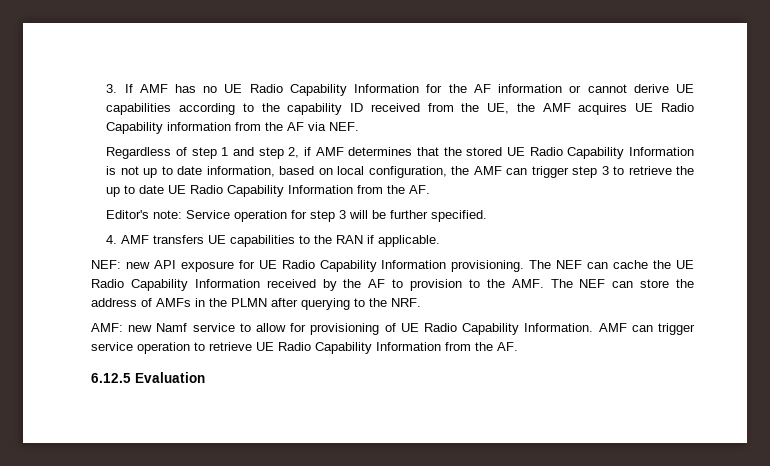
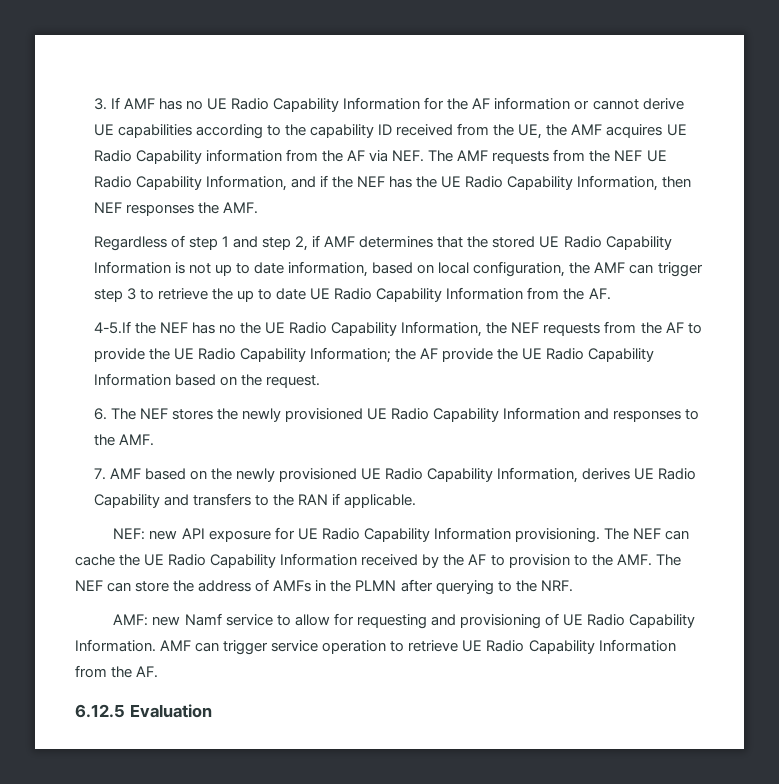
- 3. If AMF has no UE Radio Capability Information for the AF information or cannot derive UE capabilities according to the capability ID received from the UE, the AMF acquires UE Radio Capability information from the AF via NEF.
+ 3. If AMF has no UE Radio Capability Information for the AF information or cannot derive UE capabilities according to the capability ID received from the UE, the AMF acquires UE Radio Capability information from the AF via NEF. The AMF requests from the NEF UE Radio Capability Information, and if the NEF has the UE Radio Capability Information, then NEF responses the AMF.
- Editor's note: Service operation for step 3 will be further specified.
- 4. AMF transfers UE capabilities to the RAN if applicable.
+ 4-5.If the NEF has no the UE Radio Capability Information, the NEF requests from the AF to provide the UE Radio Capability Information; the AF provide the UE Radio Capability Information based on the request.
+ 6. The NEF stores the newly provisioned UE Radio Capability Information and responses to the AMF.
+ 7. AMF based on the newly provisioned UE Radio Capability Information, derives UE Radio Capability and transfers to the RAN if applicable.
- AMF: new Namf service to allow for provisioning of UE Radio Capability Information.
+ AMF: new Namf service to allow for requesting and provisioning of UE Radio Capability Information.

